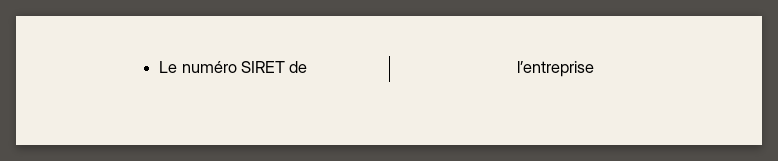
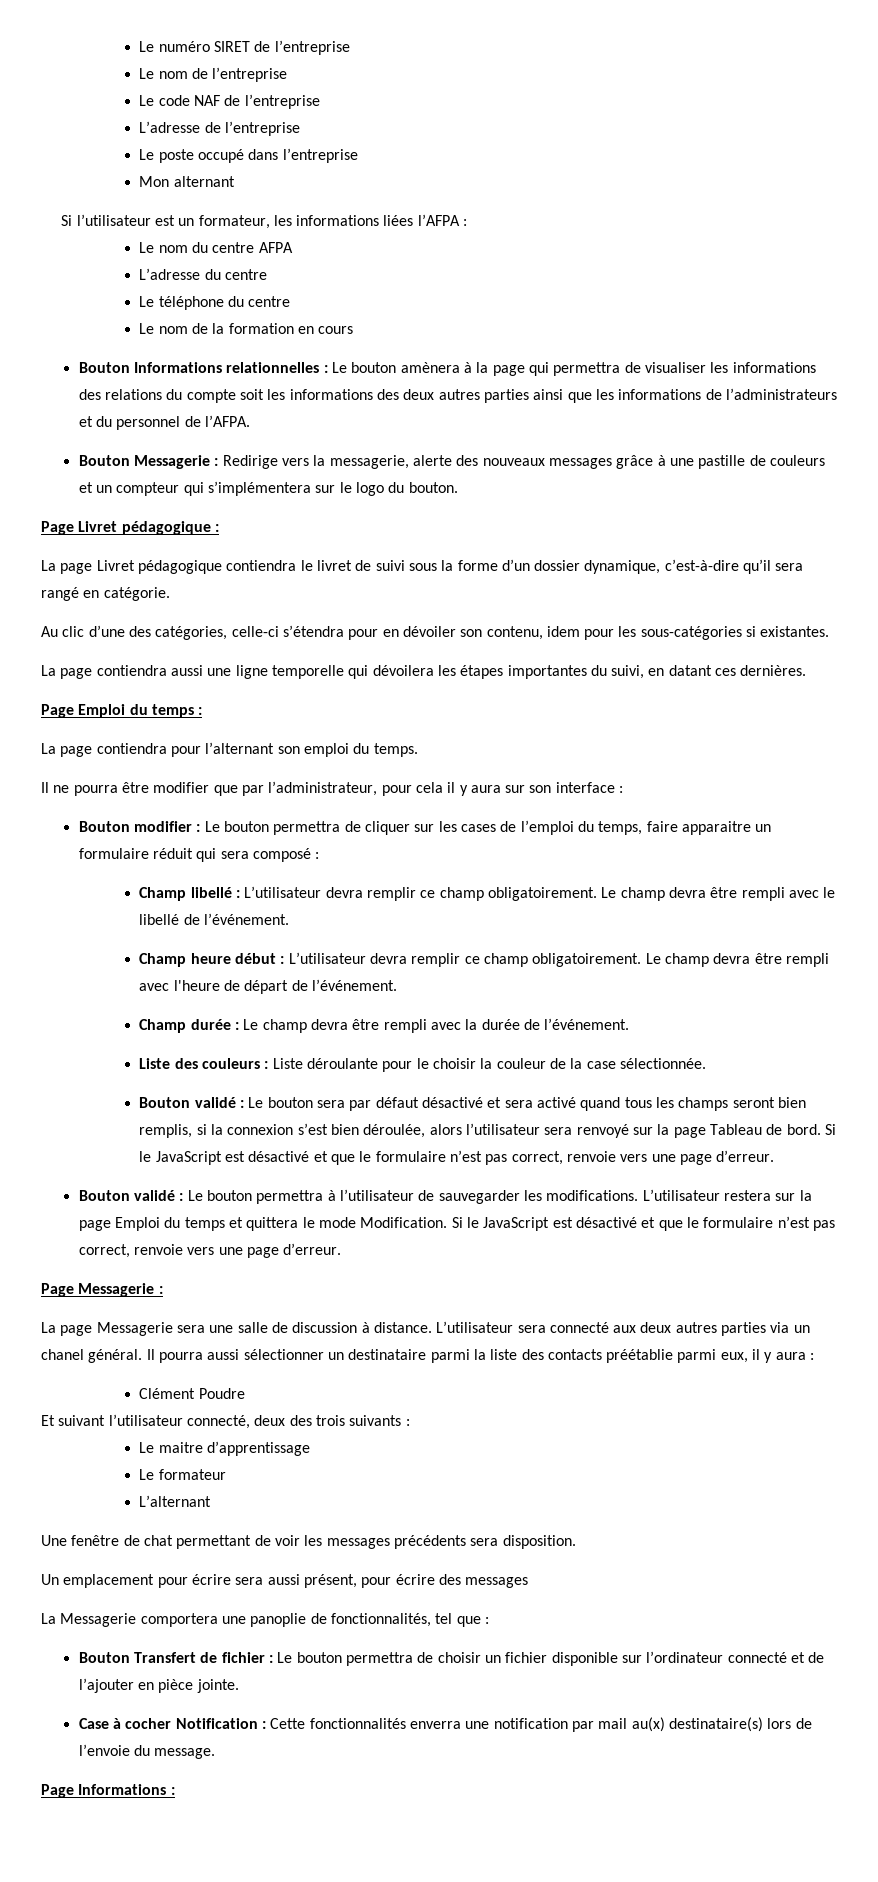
+ Le nom de l’entreprise
+ Le code NAF de l’entreprise
+ L’adresse de l’entreprise
+ Le poste occupé dans l’entreprise
+ Mon alternant
+ Si l’utilisateur est un formateur, les informations liées l’AFPA :
+ Le nom du centre AFPA
+ L’adresse du centre
+ Le téléphone du centre
+ Le nom de la formation en cours
+ Bouton Informations relationnelles : Le bouton amènera à la page qui permettra de visualiser les informations des relations du compte soit les informations des deux autres parties ainsi que les informations de l’administrateurs et du personnel de l’AFPA.
+ Bouton Messagerie : Redirige vers la messagerie, alerte des nouveaux messages grâce à une pastille de couleurs et un compteur qui s’implémentera sur le logo du bouton.
+ Page Livret pédagogique :
+ La page Livret pédagogique contiendra le livret de suivi sous la forme d’un dossier dynamique, c’est-à-dire qu’il sera rangé en catégorie.
+ Au clic d’une des catégories, celle-ci s’étendra pour en dévoiler son contenu, idem pour les sous-catégories si existantes.
+ La page contiendra aussi une ligne temporelle qui dévoilera les étapes importantes du suivi, en datant ces dernières.
+ Page Emploi du temps :
+ La page contiendra pour l’alternant son emploi du temps.
+ Il ne pourra être modifier que par l’administrateur, pour cela il y aura sur son interface :
+ Bouton modifier : Le bouton permettra de cliquer sur les cases de l’emploi du temps, faire apparaitre un formulaire réduit qui sera composé :
+ Champ libellé : L’utilisateur devra remplir ce champ obligatoirement. Le champ devra être rempli avec le libellé de l’événement.
+ Champ heure début : L’utilisateur devra remplir ce champ obligatoirement. Le champ devra être rempli avec l'heure de départ de l’événement.
+ Champ durée : Le champ devra être rempli avec la durée de l’événement.
+ Liste des couleurs : Liste déroulante pour le choisir la couleur de la case sélectionnée.
+ Bouton validé : Le bouton sera par défaut désactivé et sera activé quand tous les champs seront bien remplis, si la connexion s’est bien déroulée, alors l’utilisateur sera renvoyé sur la page Tableau de bord. Si le JavaScript est désactivé et que le formulaire n’est pas correct, renvoie vers une page d’erreur.
+ Bouton validé : Le bouton permettra à l’utilisateur de sauvegarder les modifications. L’utilisateur restera sur la page Emploi du temps et quittera le mode Modification. Si le JavaScript est désactivé et que le formulaire n’est pas correct, renvoie vers une page d’erreur.
+ Page Messagerie :
+ La page Messagerie sera une salle de discussion à distance. L’utilisateur sera connecté aux deux autres parties via un chanel général. Il pourra aussi sélectionner un destinataire parmi la liste des contacts préétablie parmi eux, il y aura :
+ Clément Poudre
+ Et suivant l’utilisateur connecté, deux des trois suivants :
+ Le maitre d’apprentissage
+ Le formateur
+ L’alternant
+ Une fenêtre de chat permettant de voir les messages précédents sera disposition.
+ Un emplacement pour écrire sera aussi présent, pour écrire des messages
+ La Messagerie comportera une panoplie de fonctionnalités, tel que :
+ Bouton Transfert de fichier : Le bouton permettra de choisir un fichier disponible sur l’ordinateur connecté et de l’ajouter en pièce jointe.
+ Case à cocher Notification : Cette fonctionnalités enverra une notification par mail au(x) destinataire(s) lors de l’envoie du message.
+ Page Informations :

